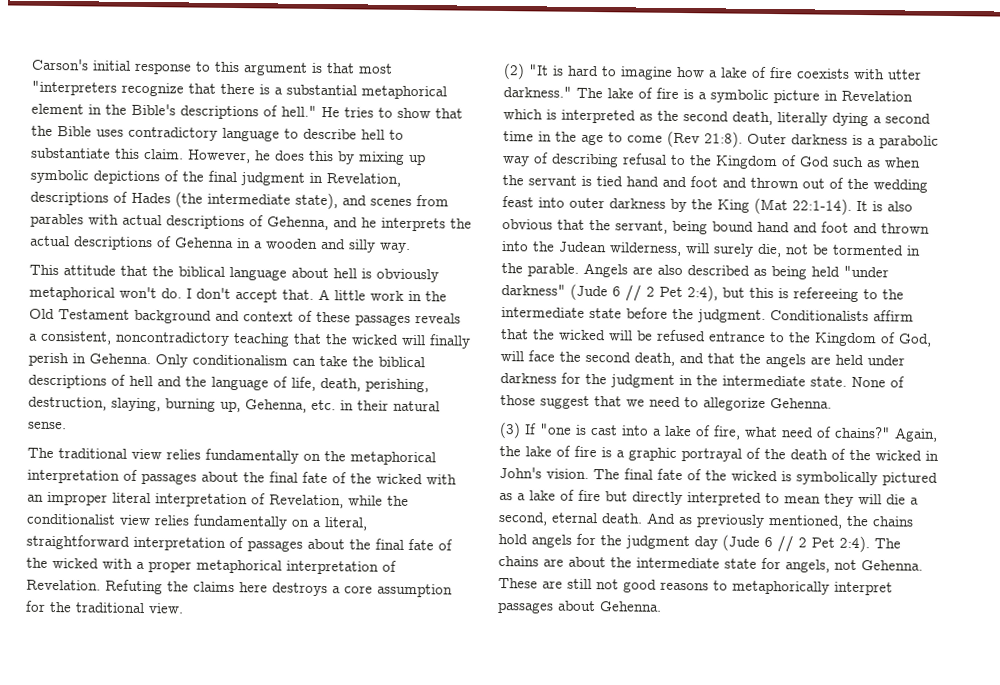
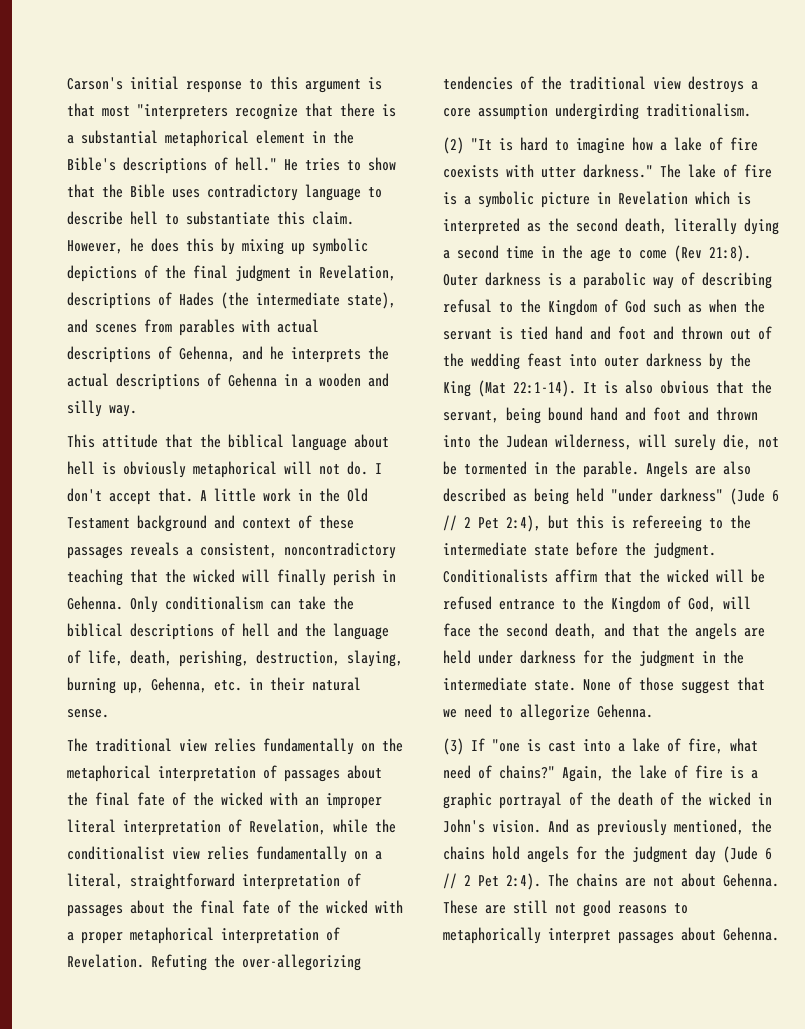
- This attitude that the biblical language about hell is obviously metaphorical won't do.
+ This attitude that the biblical language about hell is obviously metaphorical will not do.
- Refuting the claims here destroys a core assumption for the traditional view.
+ Refuting the over-allegorizing tendencies of the traditional view destroys a core assumption undergirding traditionalism.
- The final fate of the wicked is symbolically pictured as a lake of fire but directly interpreted to mean they will die a second, eternal death.
- The chains are about the intermediate state for angels, not Gehenna.
+ The chains are not about Gehenna.

